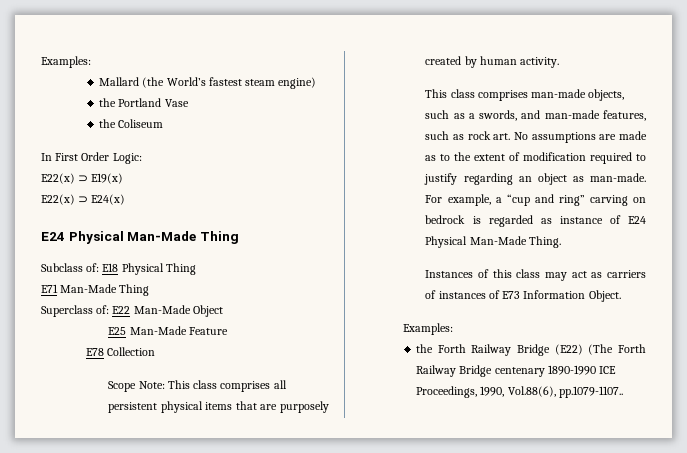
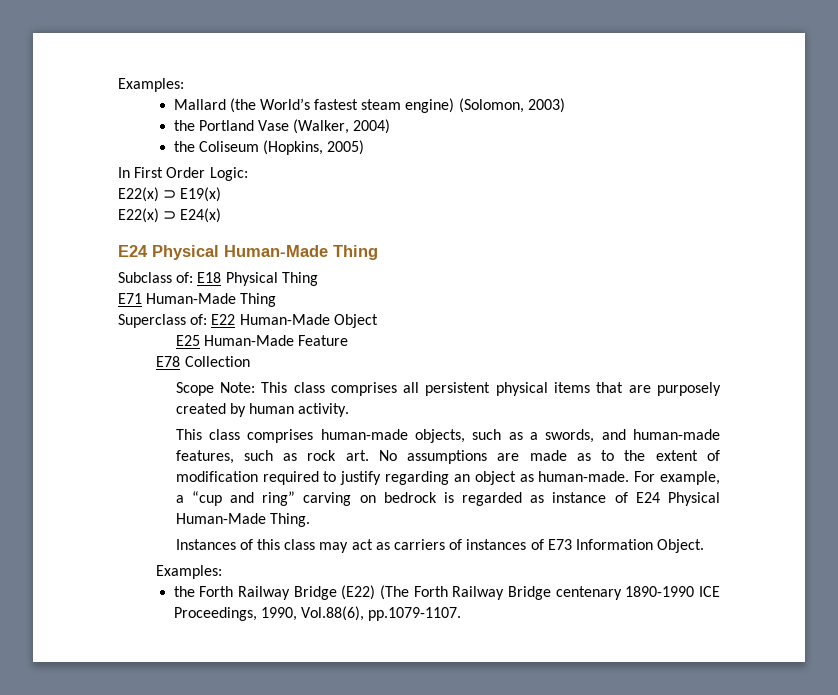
- Mallard (the World’s fastest steam engine)
+ Mallard (the World’s fastest steam engine) (Solomon, 2003)
- the Portland Vase
+ the Portland Vase (Walker, 2004)
- the Coliseum
+ the Coliseum (Hopkins, 2005)
- E24 Physical Man-Made Thing
+ E24 Physical Human-Made Thing
- E71 Man-Made Thing
+ E71 Human-Made Thing
- Superclass of: E22 Man-Made Object
+ Superclass of: E22 Human-Made Object
- E25 Man-Made Feature
+ E25 Human-Made Feature
- This class comprises man-made objects, such as a swords, and man-made features, such as rock art. No assumptions are made as to the extent of modification required to justify regarding an object as man-made.
+ This class comprises human-made objects, such as a swords, and human-made features, such as rock art. No assumptions are made as to the extent of modification required to justify regarding an object as human-made.
- For example, a “cup and ring” carving on bedrock is regarded as instance of E24 Physical Man-Made Thing.
+ For example, a “cup and ring” carving on bedrock is regarded as instance of E24 Physical Human-Made Thing.
- the Forth Railway Bridge (E22) (The Forth Railway Bridge centenary 1890-1990 ICE Proceedings, 1990, Vol.88(6), pp.1079-1107..
+ the Forth Railway Bridge (E22) (The Forth Railway Bridge centenary 1890-1990 ICE Proceedings, 1990, Vol.88(6), pp.1079-1107.

